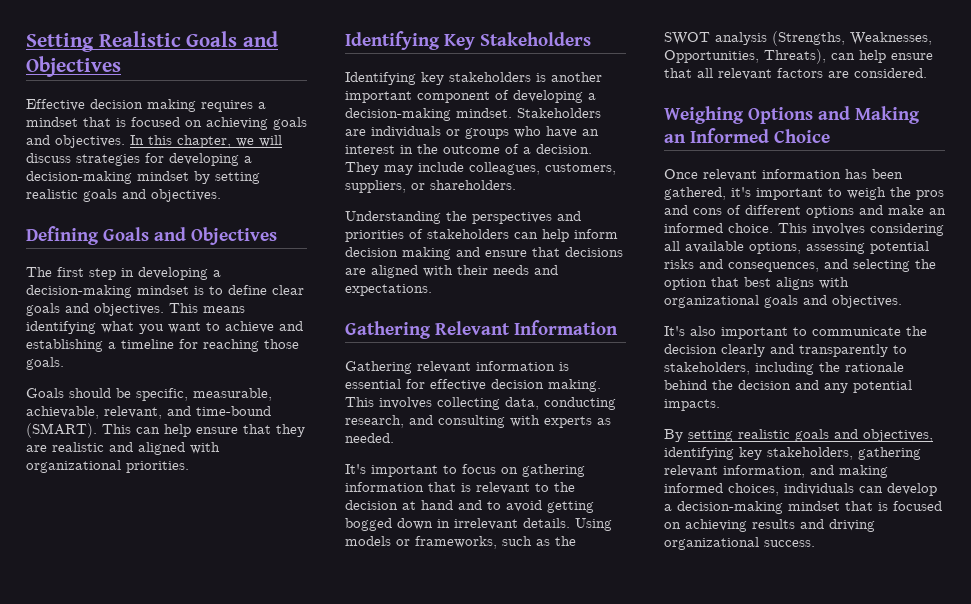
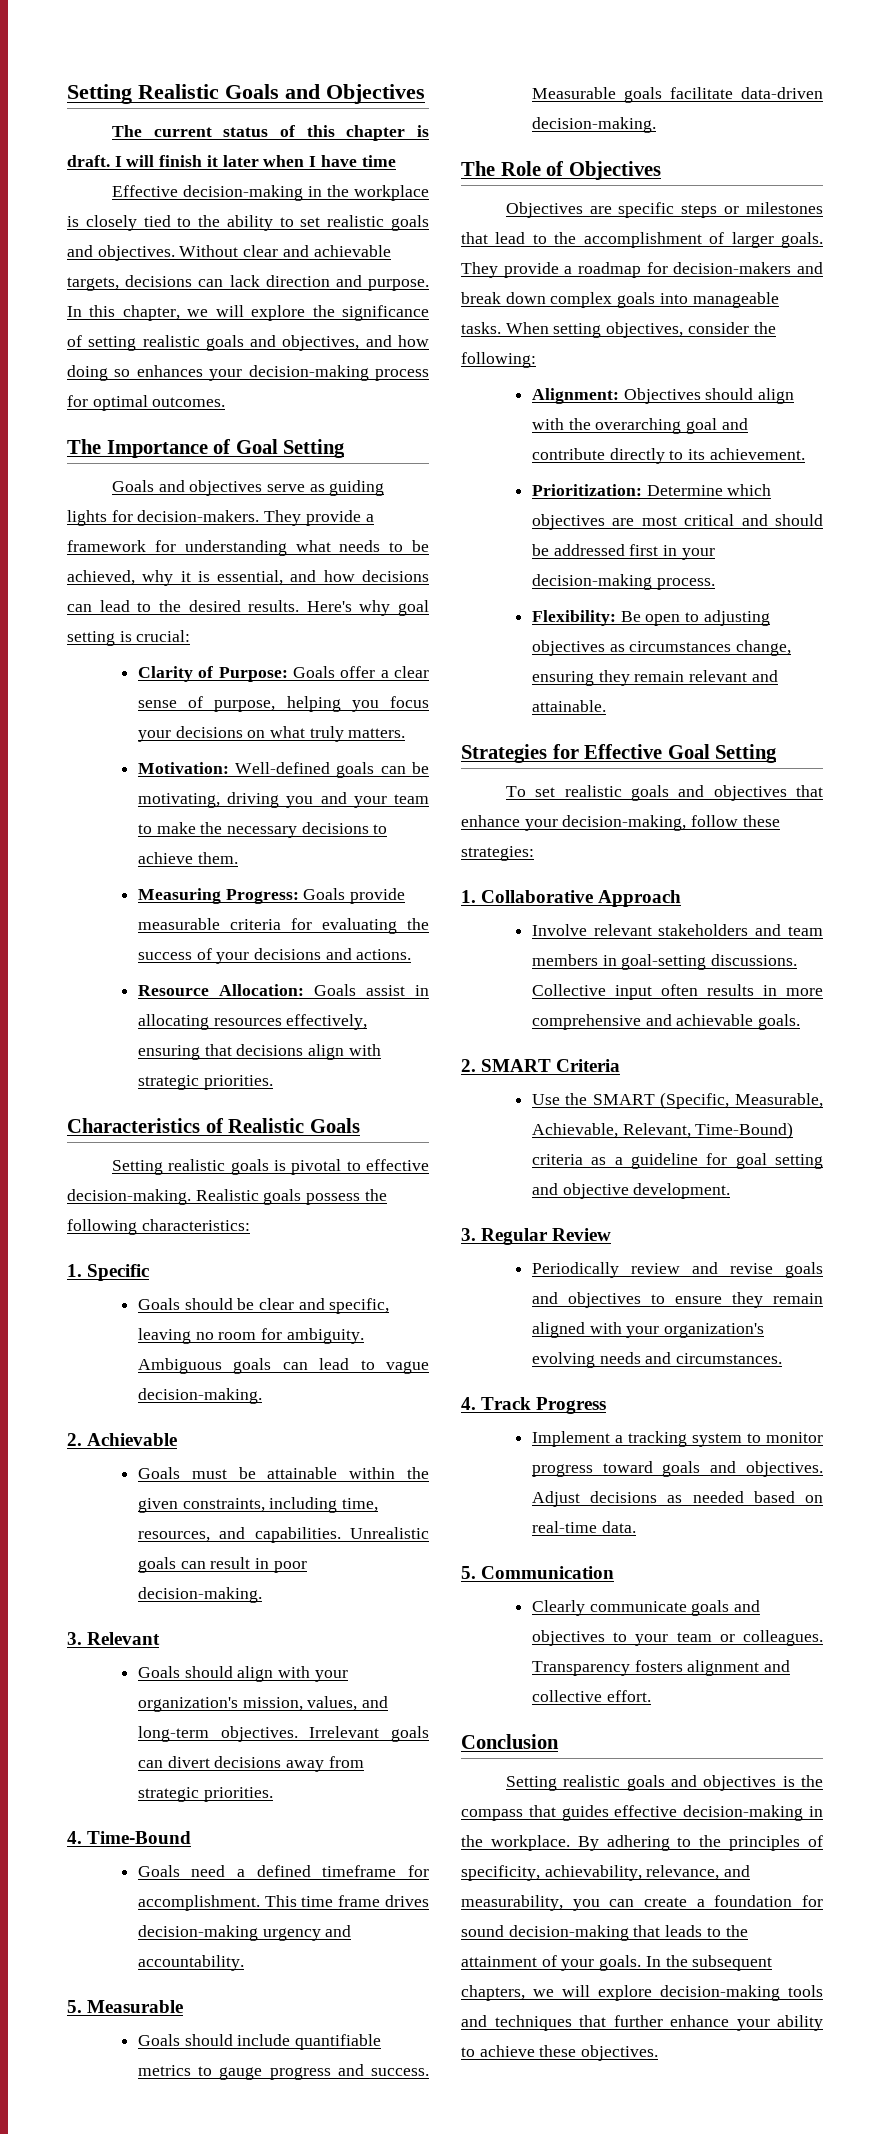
- Effective decision making requires a mindset that is focused on achieving goals and objectives.
+ The current status of this chapter is draft. I will finish it later when I have time
+ Effective decision-making in the workplace is closely tied to the ability to set realistic goals and objectives. Without clear and achievable targets, decisions can lack direction and purpose.
- In this chapter, we will discuss strategies for developing a decision-making mindset by setting realistic goals and objectives.
- Defining Goals and Objectives
- The first step in developing a decision-making mindset is to define clear goals and objectives. This means identifying what you want to achieve and establishing a timeline for reaching those goals.
- Goals should be specific, measurable, achievable, relevant, and time-bound (SMART). This can help ensure that they are realistic and aligned with organizational priorities.
- Identifying Key Stakeholders
- Identifying key stakeholders is another important component of developing a decision-making mindset. Stakeholders are individuals or groups who have an interest in the outcome of a decision. They may include colleagues, customers, suppliers, or shareholders.
- Understanding the perspectives and priorities of stakeholders can help inform decision making and ensure that decisions are aligned with their needs and expectations.
- Gathering Relevant Information
- Gathering relevant information is essential for effective decision making. This involves collecting data, conducting research, and consulting with experts as needed.
- It's important to focus on gathering information that is relevant to the decision at hand and to avoid getting bogged down in irrelevant details. Using models or frameworks, such as the SWOT analysis (Strengths, Weaknesses, Opportunities, Threats), can help ensure that all relevant factors are considered.
- Weighing Options and Making an Informed Choice
- Once relevant information has been gathered, it's important to weigh the pros and cons of different options and make an informed choice. This involves considering all available options, assessing potential risks and consequences, and selecting the option that best aligns with organizational goals and objectives.
- It's also important to communicate the decision clearly and transparently to stakeholders, including the rationale behind the decision and any potential impacts.
- By setting realistic goals and objectives, identifying key stakeholders, gathering relevant information, and making informed choices, individuals can develop a decision-making mindset that is focused on achieving results and driving organizational success.
+ In this chapter, we will explore the significance of setting realistic goals and objectives, and how doing so enhances your decision-making process for optimal outcomes.
+ The Importance of Goal Setting
+ Goals and objectives serve as guiding lights for decision-makers. They provide a framework for understanding what needs to be achieved, why it is essential, and how decisions can lead to the desired results. Here's why goal setting is crucial:
+ Clarity of Purpose: Goals offer a clear sense of purpose, helping you focus your decisions on what truly matters.
+ Motivation: Well-defined goals can be motivating, driving you and your team to make the necessary decisions to achieve them.
+ Measuring Progress: Goals provide measurable criteria for evaluating the success of your decisions and actions.
+ Resource Allocation: Goals assist in allocating resources effectively, ensuring that decisions align with strategic priorities.
+ Characteristics of Realistic Goals
+ Setting realistic goals is pivotal to effective decision-making. Realistic goals possess the following characteristics:
+ 1. Specific
+ Goals should be clear and specific, leaving no room for ambiguity. Ambiguous goals can lead to vague decision-making.
+ 2. Achievable
+ Goals must be attainable within the given constraints, including time, resources, and capabilities. Unrealistic goals can result in poor decision-making.
+ 3. Relevant
+ Goals should align with your organization's mission, values, and long-term objectives. Irrelevant goals can divert decisions away from strategic priorities.
+ 4. Time-Bound
+ Goals need a defined timeframe for accomplishment. This time frame drives decision-making urgency and accountability.
+ 5. Measurable
+ Goals should include quantifiable metrics to gauge progress and success. Measurable goals facilitate data-driven decision-making.
+ The Role of Objectives
+ Objectives are specific steps or milestones that lead to the accomplishment of larger goals. They provide a roadmap for decision-makers and break down complex goals into manageable tasks. When setting objectives, consider the following:
+ Alignment: Objectives should align with the overarching goal and contribute directly to its achievement.
+ Prioritization: Determine which objectives are most critical and should be addressed first in your decision-making process.
+ Flexibility: Be open to adjusting objectives as circumstances change, ensuring they remain relevant and attainable.
+ Strategies for Effective Goal Setting
+ To set realistic goals and objectives that enhance your decision-making, follow these strategies:
+ 1. Collaborative Approach
+ Involve relevant stakeholders and team members in goal-setting discussions. Collective input often results in more comprehensive and achievable goals.
+ 2. SMART Criteria
+ Use the SMART (Specific, Measurable, Achievable, Relevant, Time-Bound) criteria as a guideline for goal setting and objective development.
+ 3. Regular Review
+ Periodically review and revise goals and objectives to ensure they remain aligned with your organization's evolving needs and circumstances.
+ 4. Track Progress
+ Implement a tracking system to monitor progress toward goals and objectives. Adjust decisions as needed based on real-time data.
+ 5. Communication
+ Clearly communicate goals and objectives to your team or colleagues. Transparency fosters alignment and collective effort.
+ Conclusion
+ Setting realistic goals and objectives is the compass that guides effective decision-making in the workplace. By adhering to the principles of specificity, achievability, relevance, and measurability, you can create a foundation for sound decision-making that leads to the attainment of your goals. In the subsequent chapters, we will explore decision-making tools and techniques that further enhance your ability to achieve these objectives.

